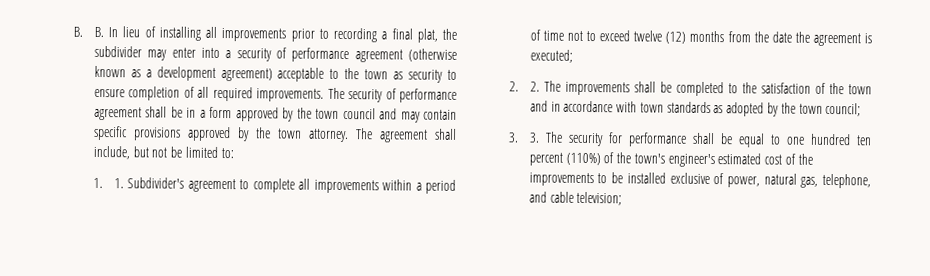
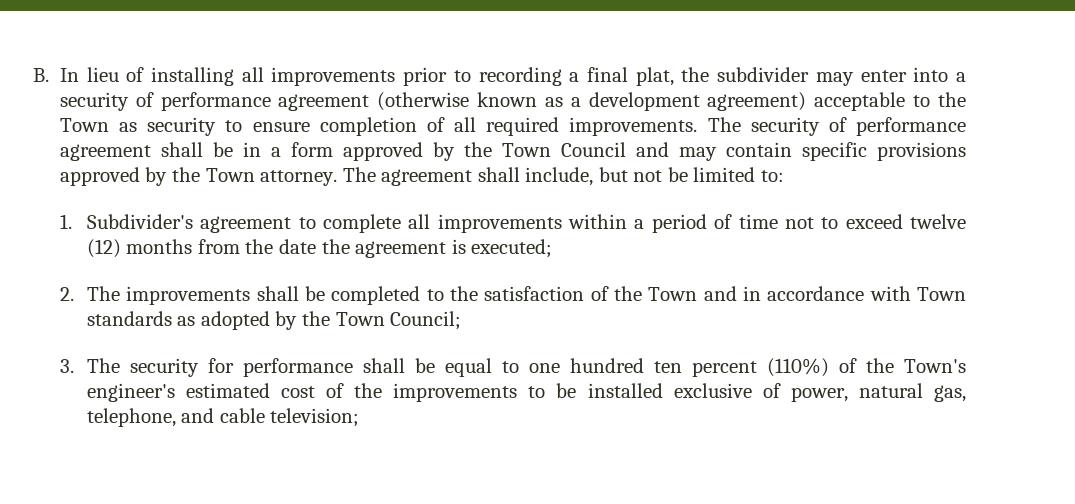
- B. B. In lieu of installing all improvements prior to recording a final plat, the subdivider may enter into a security of performance agreement (otherwise known as a development agreement) acceptable to the town as security to ensure completion of all required improvements.
+ B. In lieu of installing all improvements prior to recording a final plat, the subdivider may enter into a security of performance agreement (otherwise known as a development agreement) acceptable to the Town as security to ensure completion of all required improvements.
- The security of performance agreement shall be in a form approved by the town council and may contain specific provisions approved by the town attorney.
+ The security of performance agreement shall be in a form approved by the Town Council and may contain specific provisions approved by the Town attorney.
- 1. 1. Subdivider's agreement to complete all improvements within a period of time not to exceed twelve (12) months from the date the agreement is executed;
+ 1. Subdivider's agreement to complete all improvements within a period of time not to exceed twelve (12) months from the date the agreement is executed;
- 2. 2. The improvements shall be completed to the satisfaction of the town and in accordance with town standards as adopted by the town council;
- 3. 3. The security for performance shall be equal to one hundred ten percent (110%) of the town's engineer's estimated cost of the improvements to be installed exclusive of power, natural gas, telephone, and cable television;
+ 2. The improvements shall be completed to the satisfaction of the Town and in accordance with Town standards as adopted by the Town Council;
+ 3. The security for performance shall be equal to one hundred ten percent (110%) of the Town's engineer's estimated cost of the improvements to be installed exclusive of power, natural gas, telephone, and cable television;

